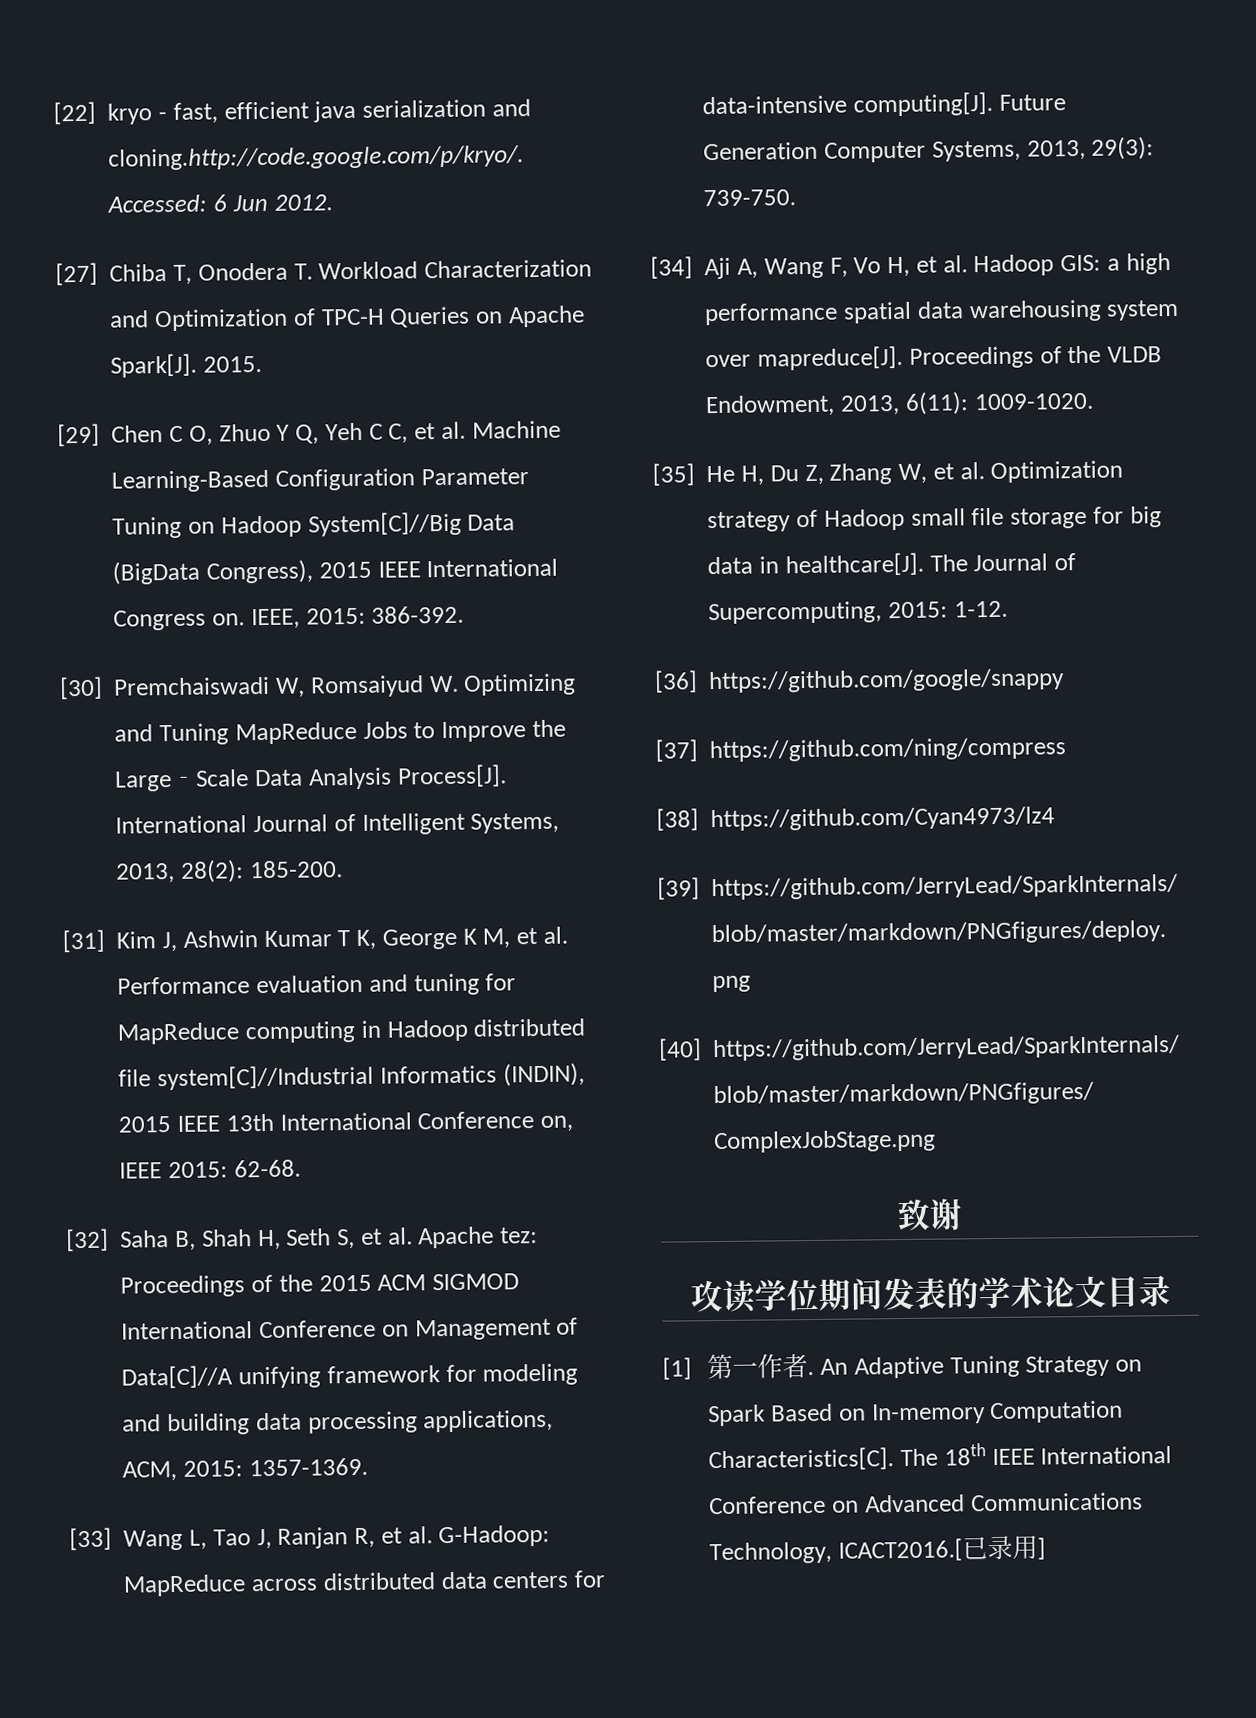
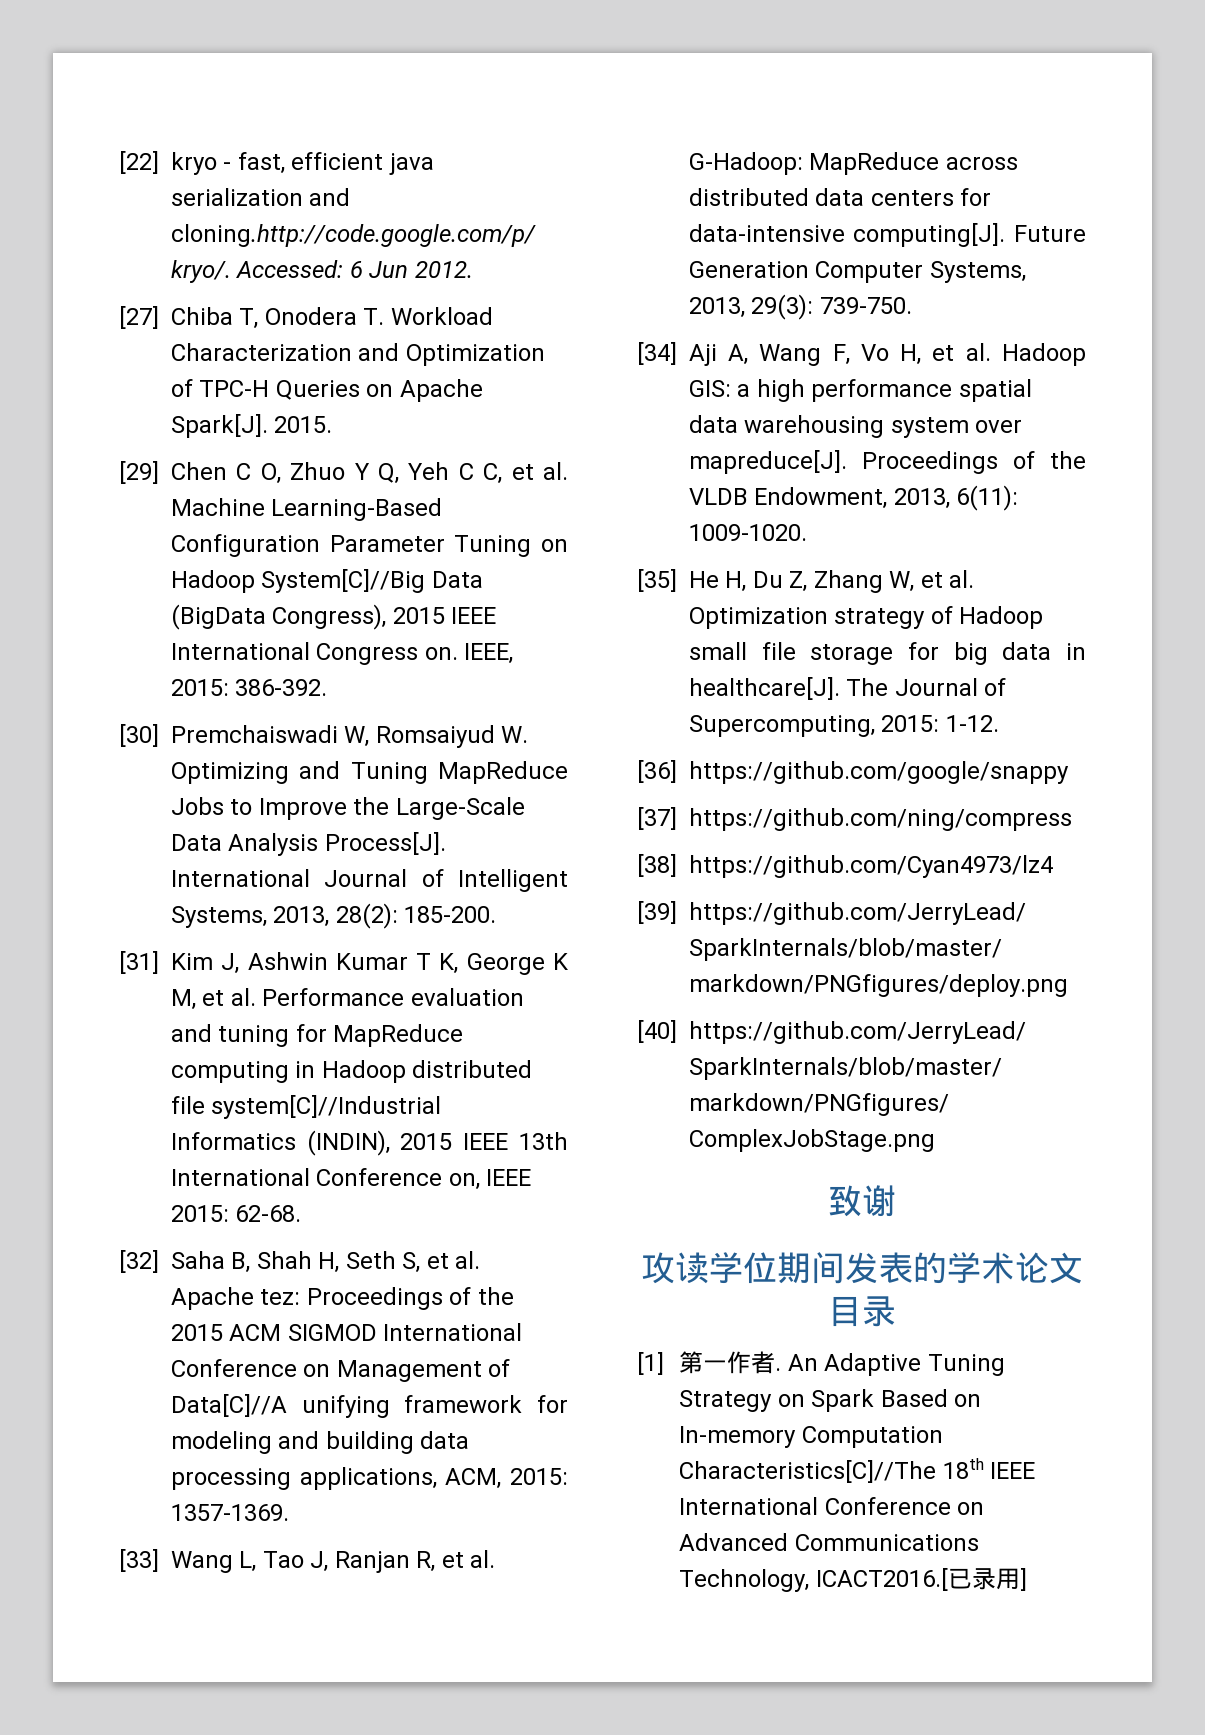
- An Adaptive Tuning Strategy on Spark Based on In-memory Computation Characteristics[C]. The 18th IEEE International Conference on Advanced Communications Technology, ICACT2016.[已录用]
+ An Adaptive Tuning Strategy on Spark Based on In-memory Computation Characteristics[C]//The 18th IEEE International Conference on Advanced Communications Technology, ICACT2016.[已录用]

